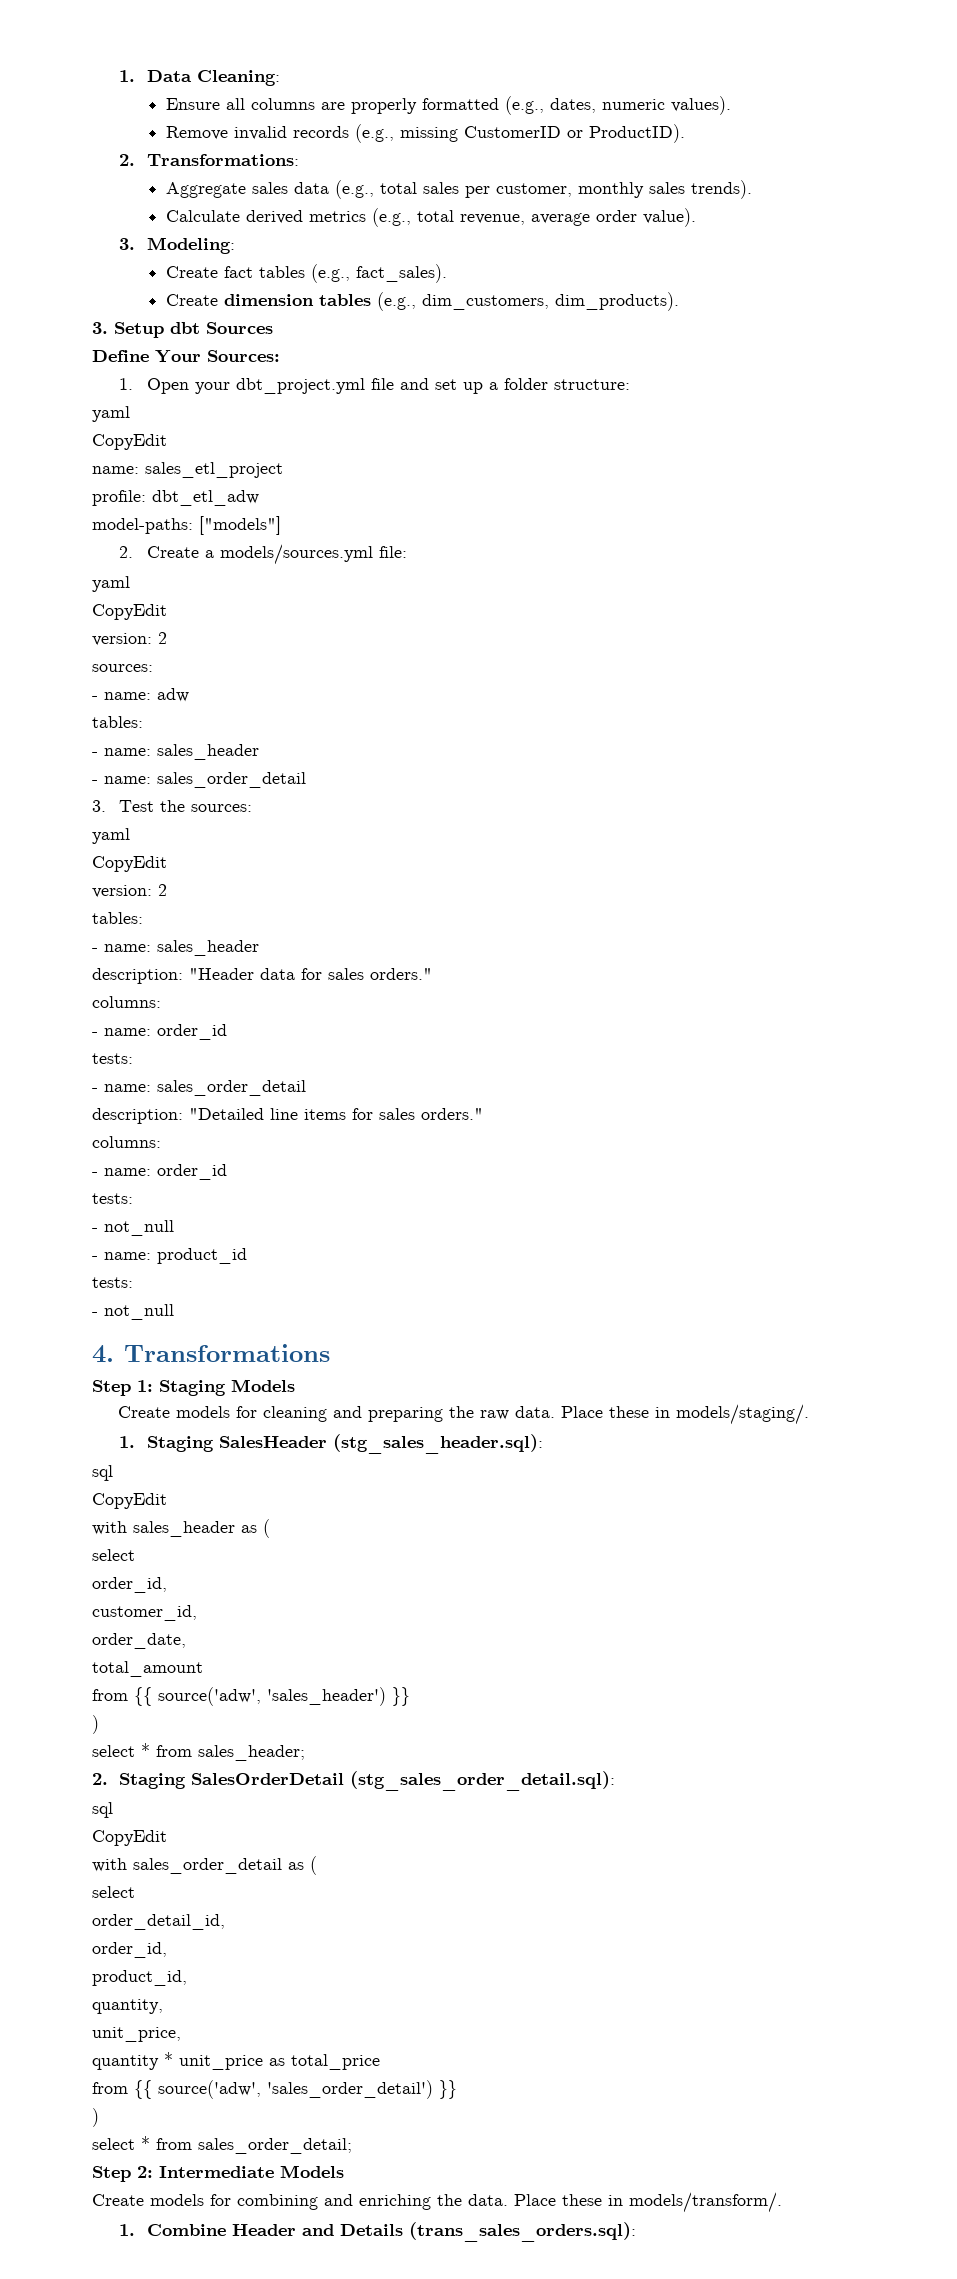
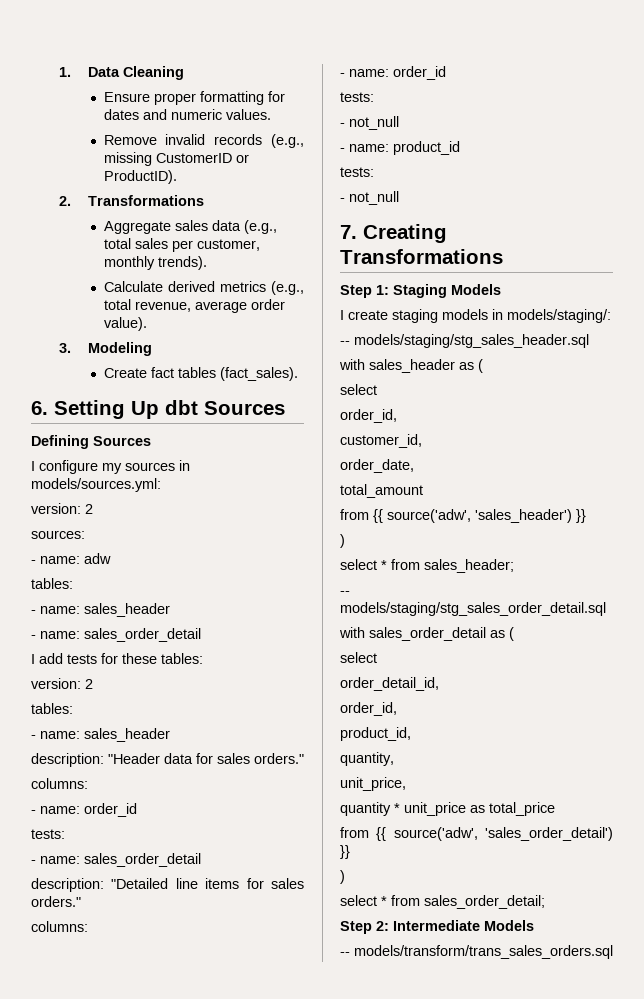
- 1. Data Cleaning:
+ 1. Data Cleaning
- Ensure all columns are properly formatted (e.g., dates, numeric values).
+ Ensure proper formatting for dates and numeric values.
- 2. Transformations:
+ 2. Transformations
- Aggregate sales data (e.g., total sales per customer, monthly sales trends).
+ Aggregate sales data (e.g., total sales per customer, monthly trends).
- 3. Modeling:
+ 3. Modeling
- Create fact tables (e.g., fact_sales).
- Create dimension tables (e.g., dim_customers, dim_products).
- 3. Setup dbt Sources
- Define Your Sources:
- 1. Open your dbt_project.yml file and set up a folder structure:
- yaml
- CopyEdit
- name: sales_etl_project
- profile: dbt_etl_adw
- model-paths: ["models"]
- 2. Create a models/sources.yml file:
- yaml
- CopyEdit
+ Create fact tables (fact_sales).
+ 6. Setting Up dbt Sources
+ Defining Sources
+ I configure my sources in models/sources.yml:
- 3. Test the sources:
- yaml
- CopyEdit
+ I add tests for these tables:
- 4. Transformations
+ 7. Creating Transformations
- Create models for cleaning and preparing the raw data. Place these in models/staging/.
- 1. Staging SalesHeader (stg_sales_header.sql):
- sql
- CopyEdit
+ I create staging models in models/staging/:
+ -- models/staging/stg_sales_header.sql
- 2. Staging SalesOrderDetail (stg_sales_order_detail.sql):
- sql
- CopyEdit
+ -- models/staging/stg_sales_order_detail.sql
- Create models for combining and enriching the data. Place these in models/transform/.
- 1. Combine Header and Details (trans_sales_orders.sql):
+ -- models/transform/trans_sales_orders.sql

